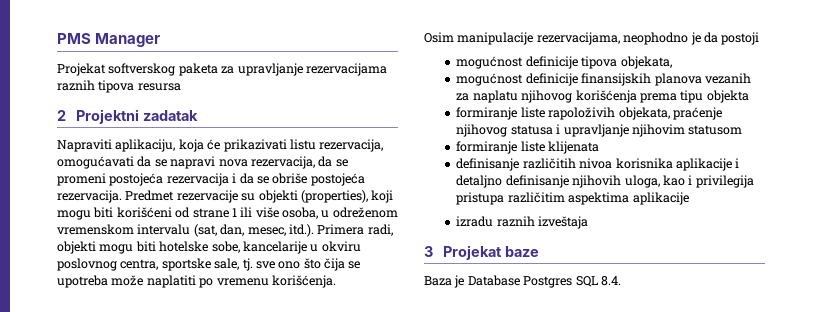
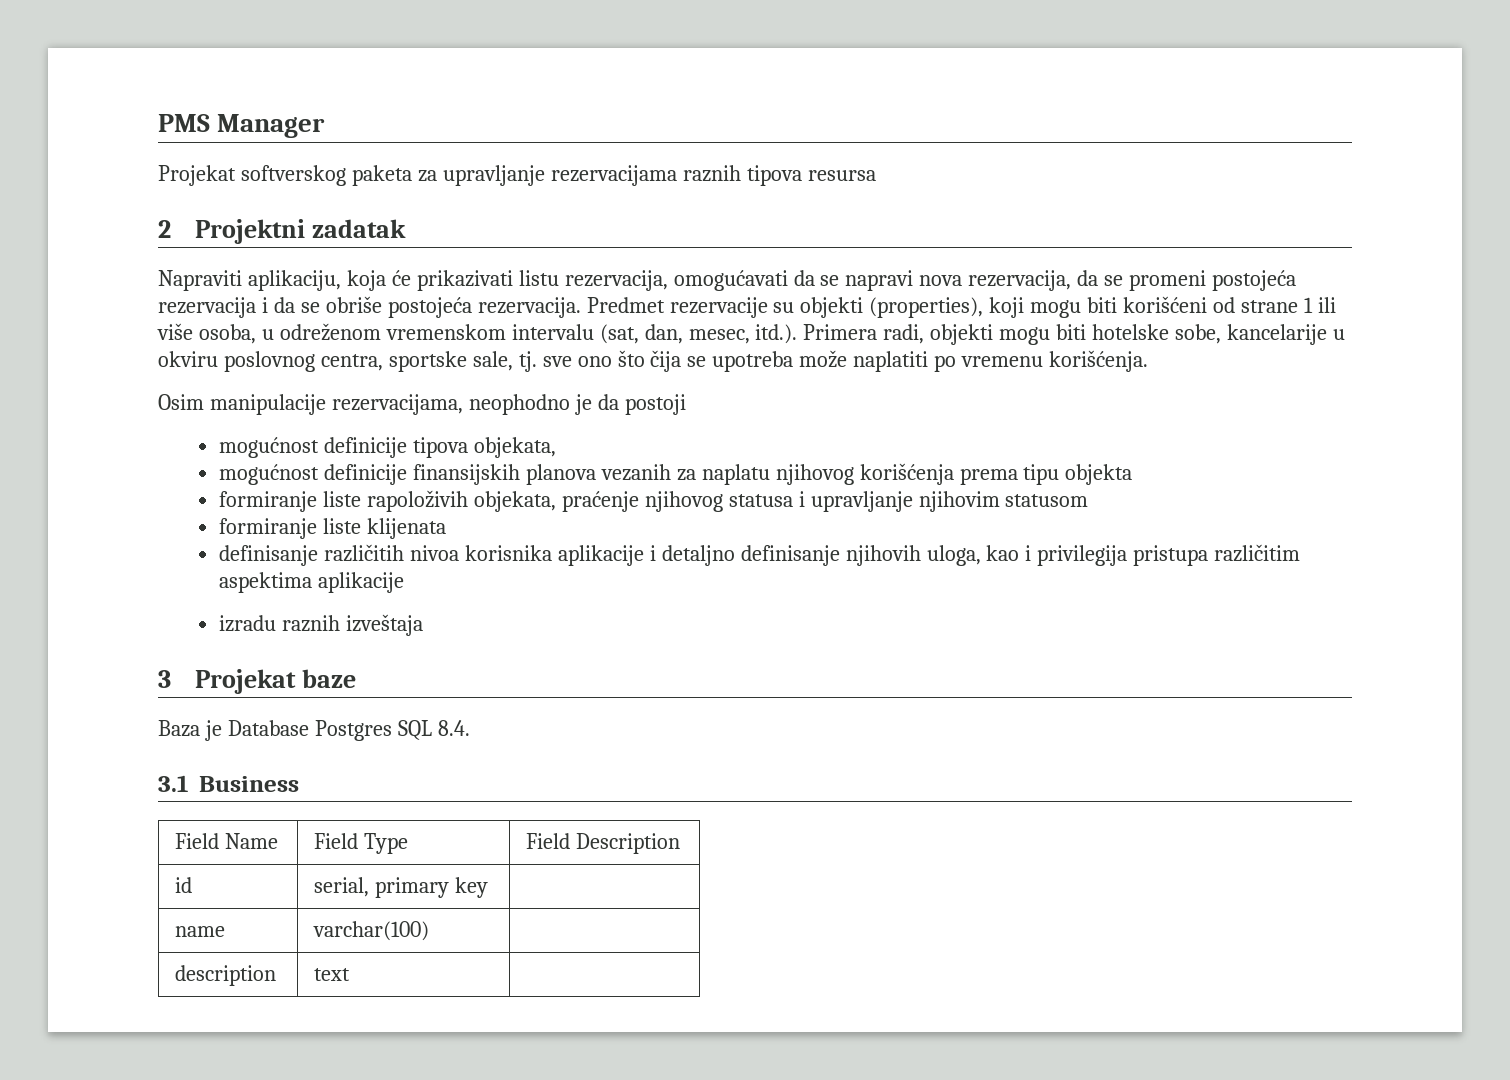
+ 3.1 Business
+ Field Name | Field Type | Field Description
+ id | serial, primary key |
+ name | varchar(100) |
+ description | text |

